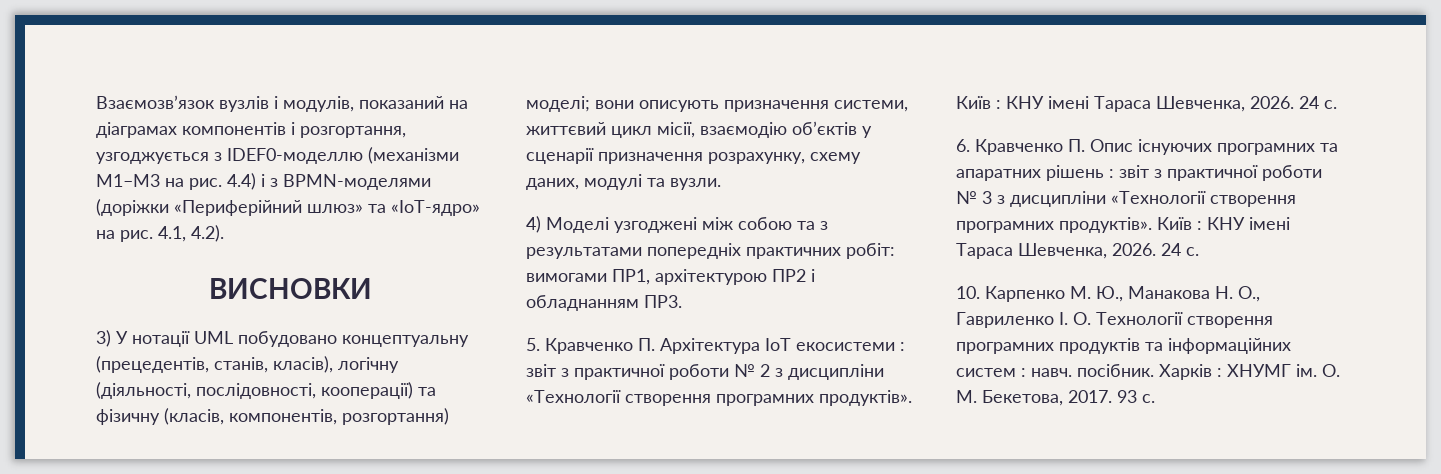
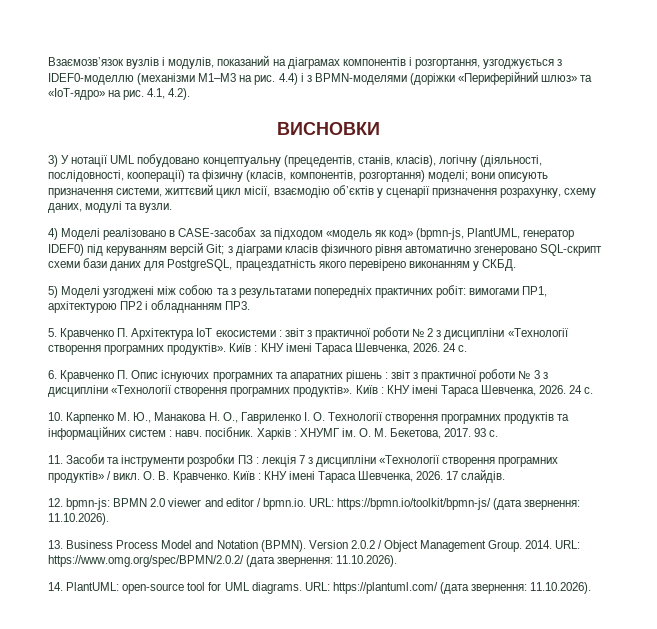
- 4) Моделі узгоджені між собою та з результатами попередніх практичних робіт: вимогами ПР1, архітектурою ПР2 і обладнанням ПР3.
+ 4) Моделі реалізовано в CASE-засобах за підходом «модель як код» (bpmn-js, PlantUML, генератор IDEF0) під керуванням версій Git; з діаграми класів фізичного рівня автоматично згенеровано SQL-скрипт схеми бази даних для PostgreSQL, працездатність якого перевірено виконанням у СКБД.
+ 5) Моделі узгоджені між собою та з результатами попередніх практичних робіт: вимогами ПР1, архітектурою ПР2 і обладнанням ПР3.
+ 11. Засоби та інструменти розробки ПЗ : лекція 7 з дисципліни «Технології створення програмних продуктів» / викл. О. В. Кравченко. Київ : КНУ імені Тараса Шевченка, 2026. 17 слайдів.
+ 12. bpmn-js: BPMN 2.0 viewer and editor / bpmn.io. URL: https://bpmn.io/toolkit/bpmn-js/ (дата звернення: 11.10.2026).
+ 13. Business Process Model and Notation (BPMN). Version 2.0.2 / Object Management Group. 2014. URL: https://www.omg.org/spec/BPMN/2.0.2/ (дата звернення: 11.10.2026).
+ 14. PlantUML: open-source tool for UML diagrams. URL: https://plantuml.com/ (дата звернення: 11.10.2026).

